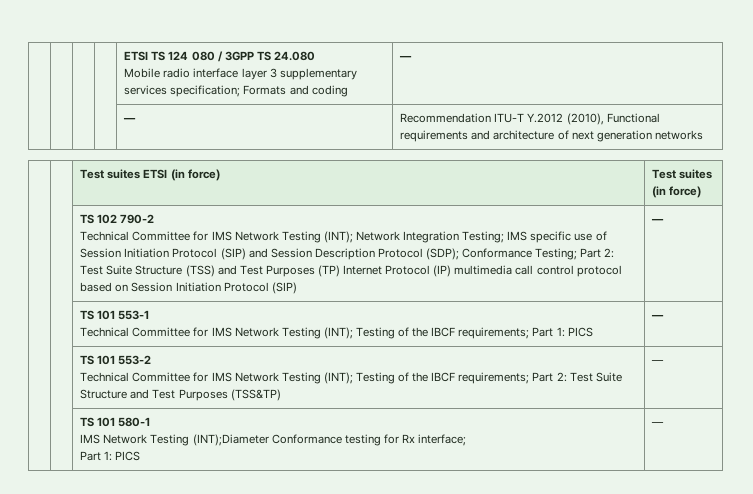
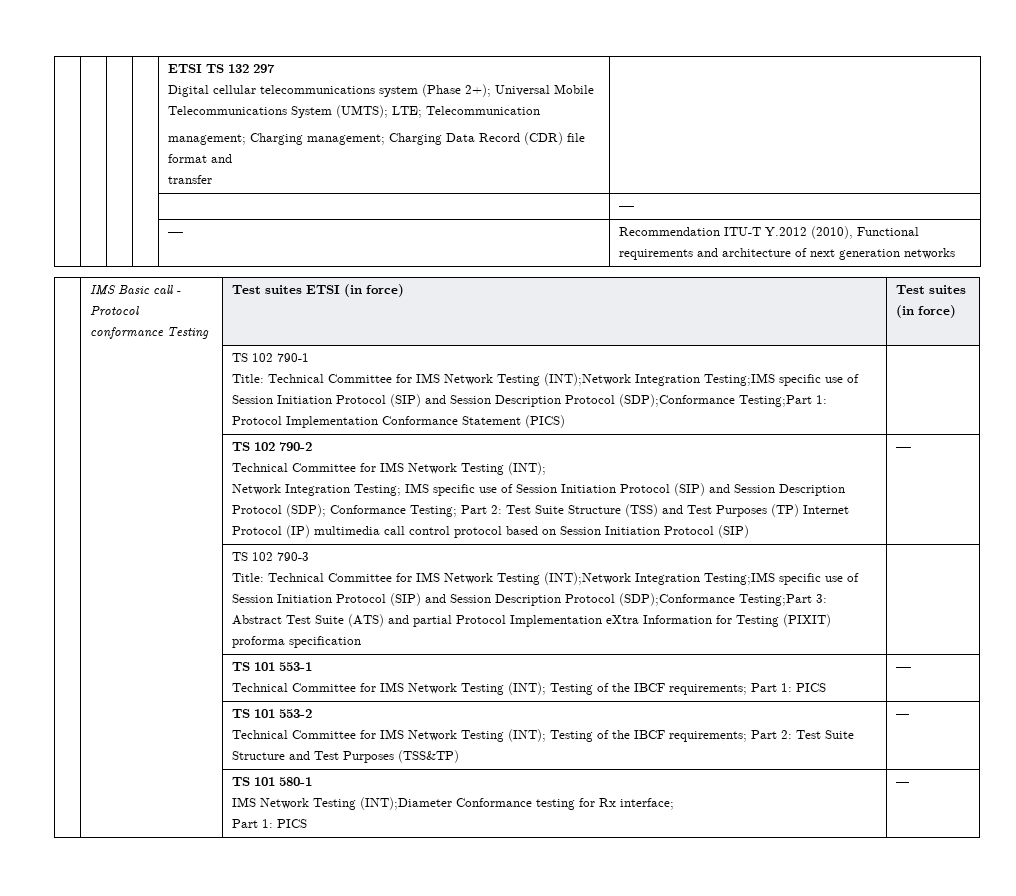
- | | | | ETSI TS 124 080 / 3GPP TS 24.080
- Mobile radio interface layer 3 supplementary services specification; Formats and coding | —
+ | | | | ETSI TS 132 297
+ Digital cellular telecommunications system (Phase 2+); Universal Mobile Telecommunications System (UMTS); LTE; Telecommunication
+ management; Charging management; Charging Data Record (CDR) file format and
+ transfer |
+ | | | | | —
- | | Test suites ETSI (in force) | Test suites (in force)
+ | IMS Basic call - Protocol conformance Testing | Test suites ETSI (in force) | Test suites (in force)
+ | | TS 102 790-1
+ Title: Technical Committee for IMS Network Testing (INT);Network Integration Testing;IMS specific use of Session Initiation Protocol (SIP) and Session Description Protocol (SDP);Conformance Testing;Part 1: Protocol Implementation Conformance Statement (PICS) |
  TS 102 790-2
- Technical Committee for IMS Network Testing (INT); Network Integration Testing; IMS specific use of Session Initiation Protocol (SIP) and Session Description Protocol (SDP); Conformance Testing; Part 2: Test Suite Structure (TSS) and Test Purposes (TP) Internet Protocol (IP) multimedia call control protocol based on Session Initiation Protocol (SIP)
+ Technical Committee for IMS Network Testing (INT);
+ Network Integration Testing; IMS specific use of Session Initiation Protocol (SIP) and Session Description Protocol (SDP); Conformance Testing; Part 2: Test Suite Structure (TSS) and Test Purposes (TP) Internet Protocol (IP) multimedia call control protocol based on Session Initiation Protocol (SIP)
+ TS 102 790-3
+ Title: Technical Committee for IMS Network Testing (INT);Network Integration Testing;IMS specific use of Session Initiation Protocol (SIP) and Session Description Protocol (SDP);Conformance Testing;Part 3: Abstract Test Suite (ATS) and partial Protocol Implementation eXtra Information for Testing (PIXIT) proforma specification

